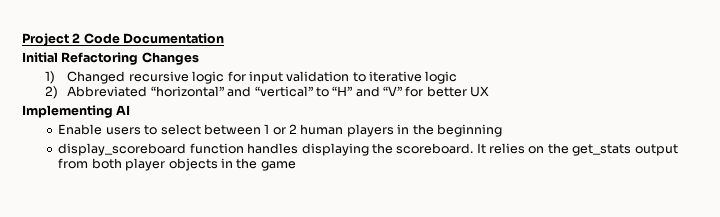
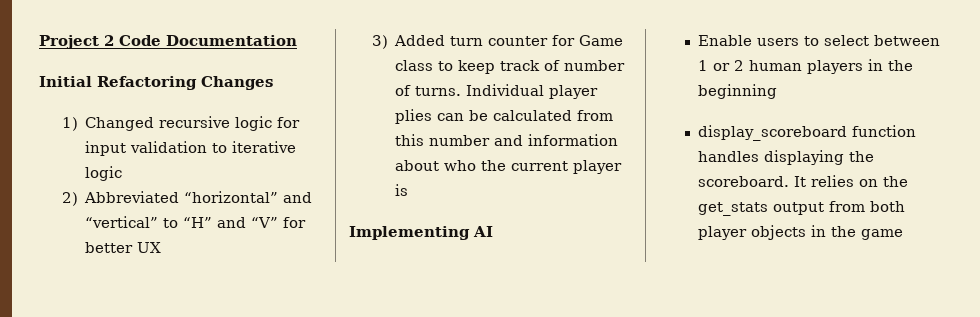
+ 3) Added turn counter for Game class to keep track of number of turns. Individual player plies can be calculated from this number and information about who the current player is

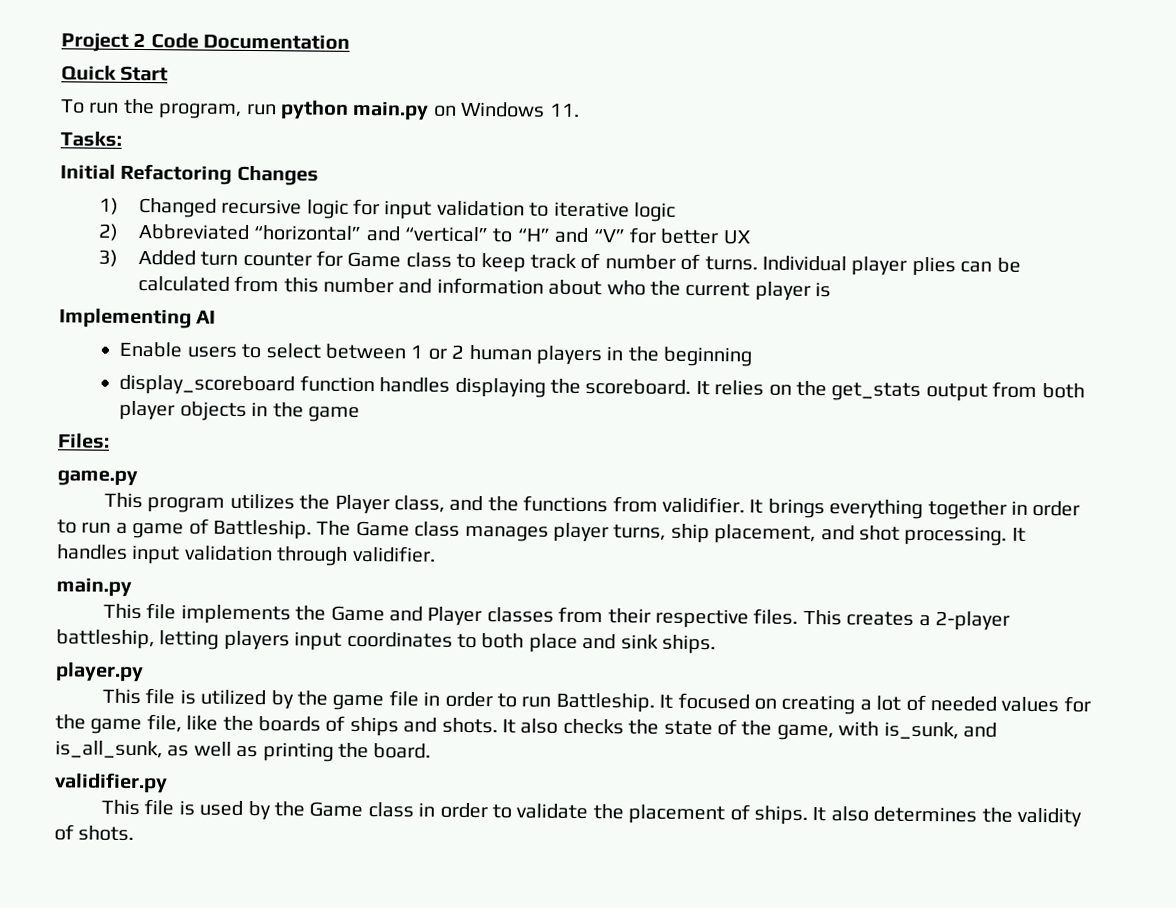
+ Quick Start
+ To run the program, run python main.py on Windows 11.
+ Tasks:
+ Files:
+ game.py
+ This program utilizes the Player class, and the functions from validifier. It brings everything together in order to run a game of Battleship. The Game class manages player turns, ship placement, and shot processing. It handles input validation through validifier.
+ main.py
+ This file implements the Game and Player classes from their respective files. This creates a 2-player battleship, letting players input coordinates to both place and sink ships.
+ player.py
+ This file is utilized by the game file in order to run Battleship. It focused on creating a lot of needed values for the game file, like the boards of ships and shots. It also checks the state of the game, with is_sunk, and is_all_sunk, as well as printing the board.
+ validifier.py
+ This file is used by the Game class in order to validate the placement of ships. It also determines the validity of shots.

